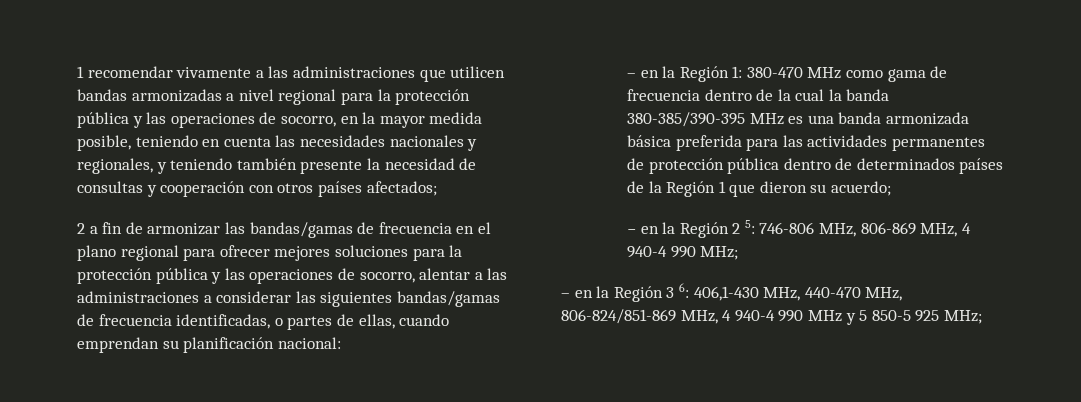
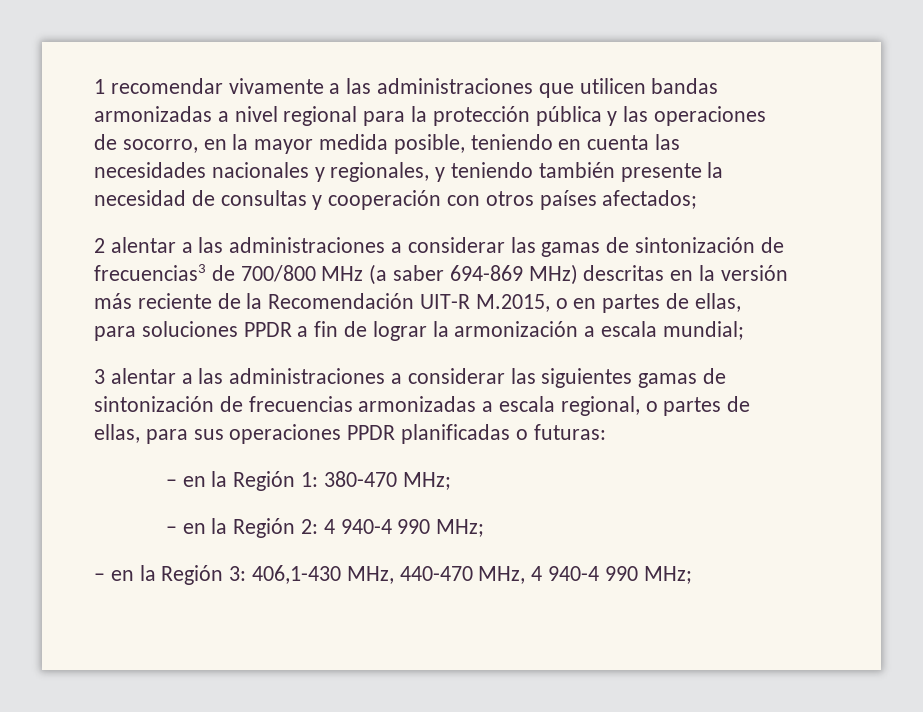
- 2 a fin de armonizar las bandas/gamas de frecuencia en el plano regional para ofrecer mejores soluciones para la protección pública y las operaciones de socorro, alentar a las administraciones a considerar las siguientes bandas/gamas de frecuencia identificadas, o partes de ellas, cuando emprendan su planificación nacional:
+ 2 alentar a las administraciones a considerar las gamas de sintonización de frecuencias3 de 700/800 MHz (a saber 694-869 MHz) descritas en la versión más reciente de la Recomendación UIT-R M.2015, o en partes de ellas, para soluciones PPDR a fin de lograr la armonización a escala mundial;
+ 3 alentar a las administraciones a considerar las siguientes gamas de sintonización de frecuencias armonizadas a escala regional, o partes de ellas, para sus operaciones PPDR planificadas o futuras:
- – en la Región 1: 380-470 MHz como gama de frecuencia dentro de la cual la banda 380-385/390-395 MHz es una banda armonizada básica preferida para las actividades permanentes de protección pública dentro de determinados países de la Región 1 que dieron su acuerdo;
- − en la Región 2 5: 746-806 MHz, 806-869 MHz, 4 940-4 990 MHz;
+ – en la Región 1: 380-470 MHz;
+ – en la Región 2: 4 940-4 990 MHz;
- – en la Región 3 6: 406,1-430 MHz, 440-470 MHz, 806-824/851-869 MHz, 4 940-4 990 MHz y 5 850-5 925 MHz;
+ – en la Región 3: 406,1-430 MHz, 440-470 MHz, 4 940-4 990 MHz;

